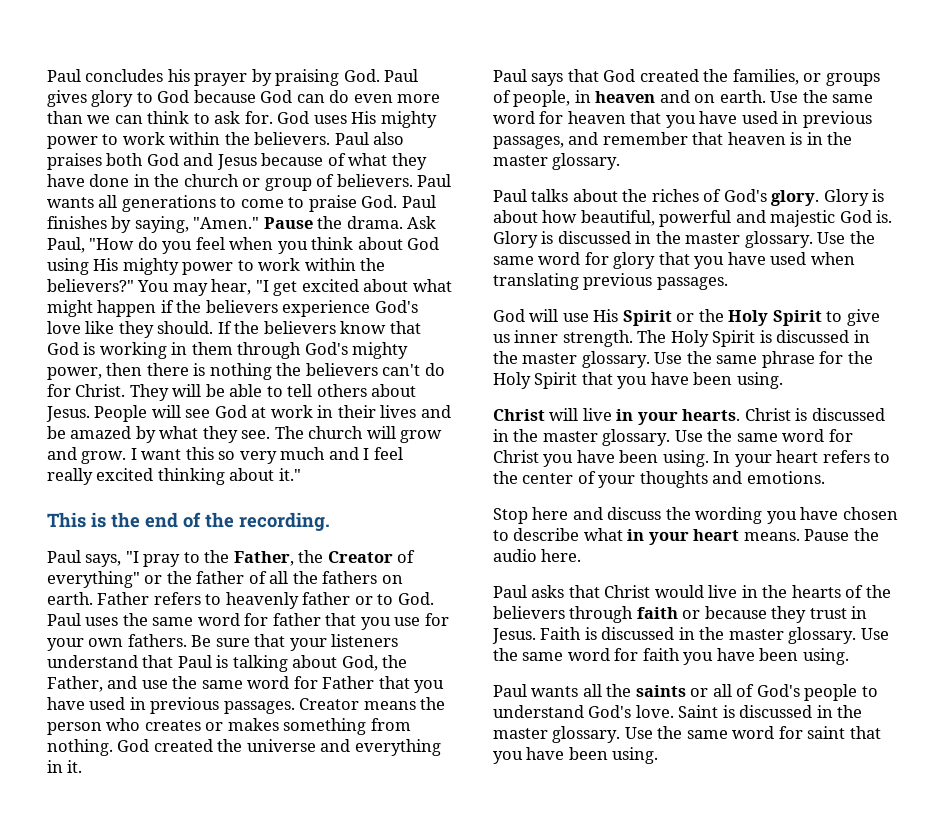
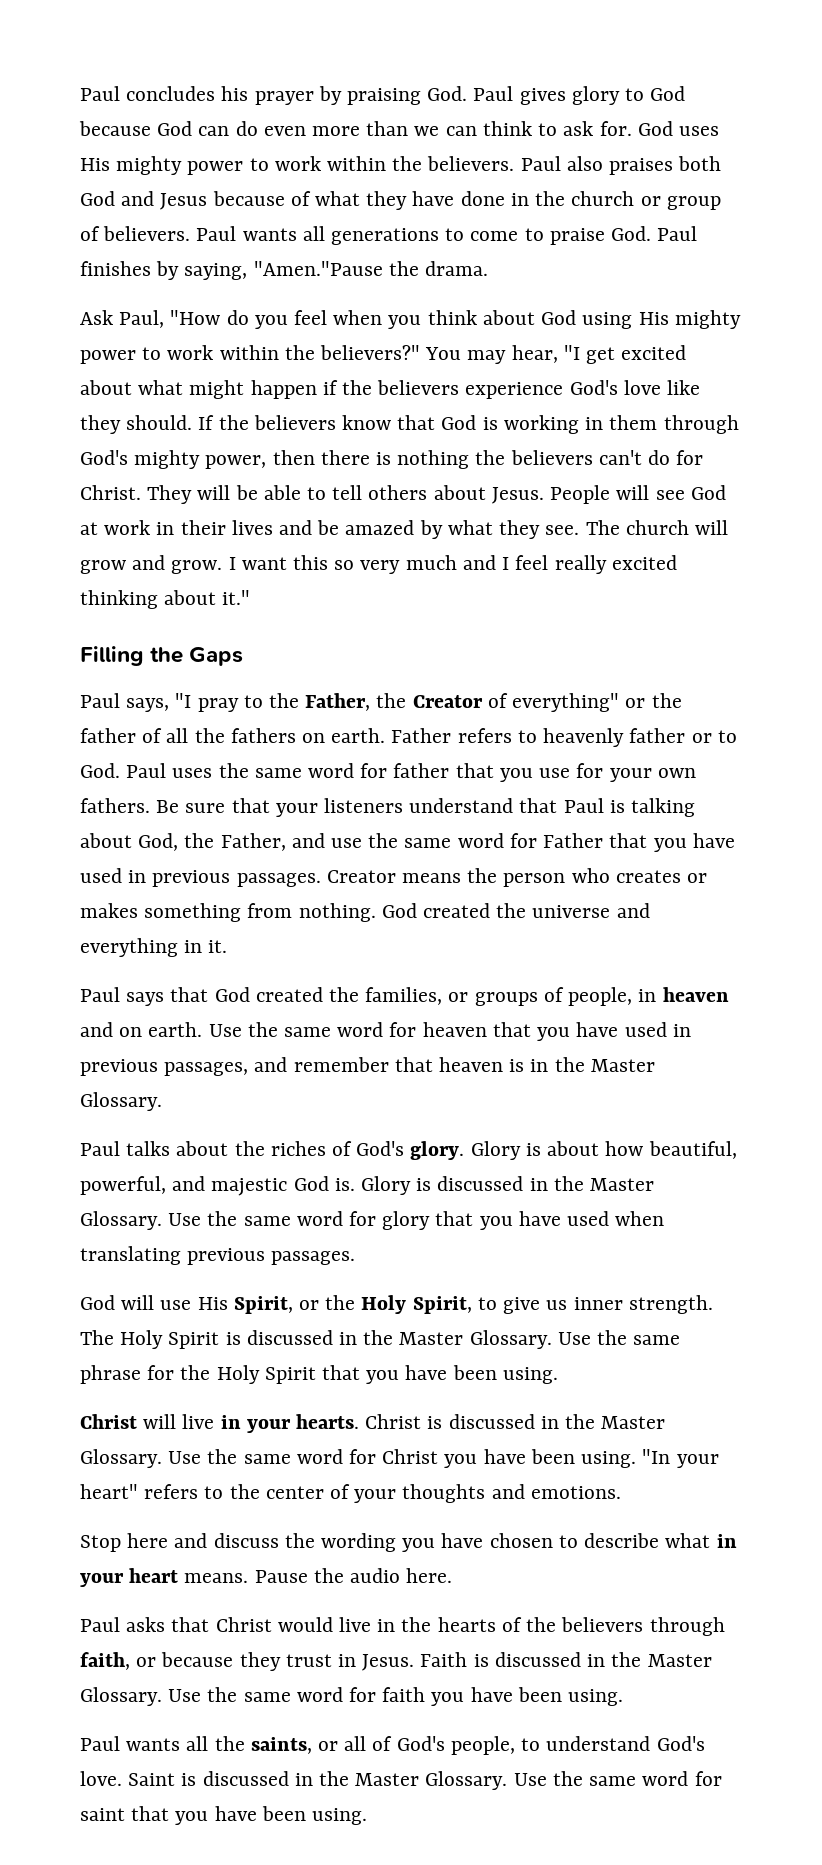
- Paul wants all generations to come to praise God. Paul finishes by saying, "Amen." Pause the drama. Ask Paul, "How do you feel when you think about God using His mighty power to work within the believers?"
+ Paul wants all generations to come to praise God. Paul finishes by saying, "Amen."Pause the drama.
+ Ask Paul, "How do you feel when you think about God using His mighty power to work within the believers?"
- This is the end of the recording.
+ Filling the Gaps
- Use the same word for heaven that you have used in previous passages, and remember that heaven is in the master glossary.
+ Use the same word for heaven that you have used in previous passages, and remember that heaven is in the Master Glossary.
- Glory is about how beautiful, powerful and majestic God is.
+ Glory is about how beautiful, powerful, and majestic God is.
- Glory is discussed in the master glossary.
+ Glory is discussed in the Master Glossary.
- God will use His Spirit or the Holy Spirit to give us inner strength.
+ God will use His Spirit, or the Holy Spirit, to give us inner strength.
- The Holy Spirit is discussed in the master glossary.
+ The Holy Spirit is discussed in the Master Glossary.
- Christ is discussed in the master glossary.
+ Christ is discussed in the Master Glossary.
- In your heart refers to the center of your thoughts and emotions.
+ "In your heart" refers to the center of your thoughts and emotions.
- Paul asks that Christ would live in the hearts of the believers through faith or because they trust in Jesus.
+ Paul asks that Christ would live in the hearts of the believers through faith, or because they trust in Jesus.
- Faith is discussed in the master glossary.
+ Faith is discussed in the Master Glossary.
- Paul wants all the saints or all of God's people to understand God's love.
+ Paul wants all the saints, or all of God's people, to understand God's love.
- Saint is discussed in the master glossary.
+ Saint is discussed in the Master Glossary.

